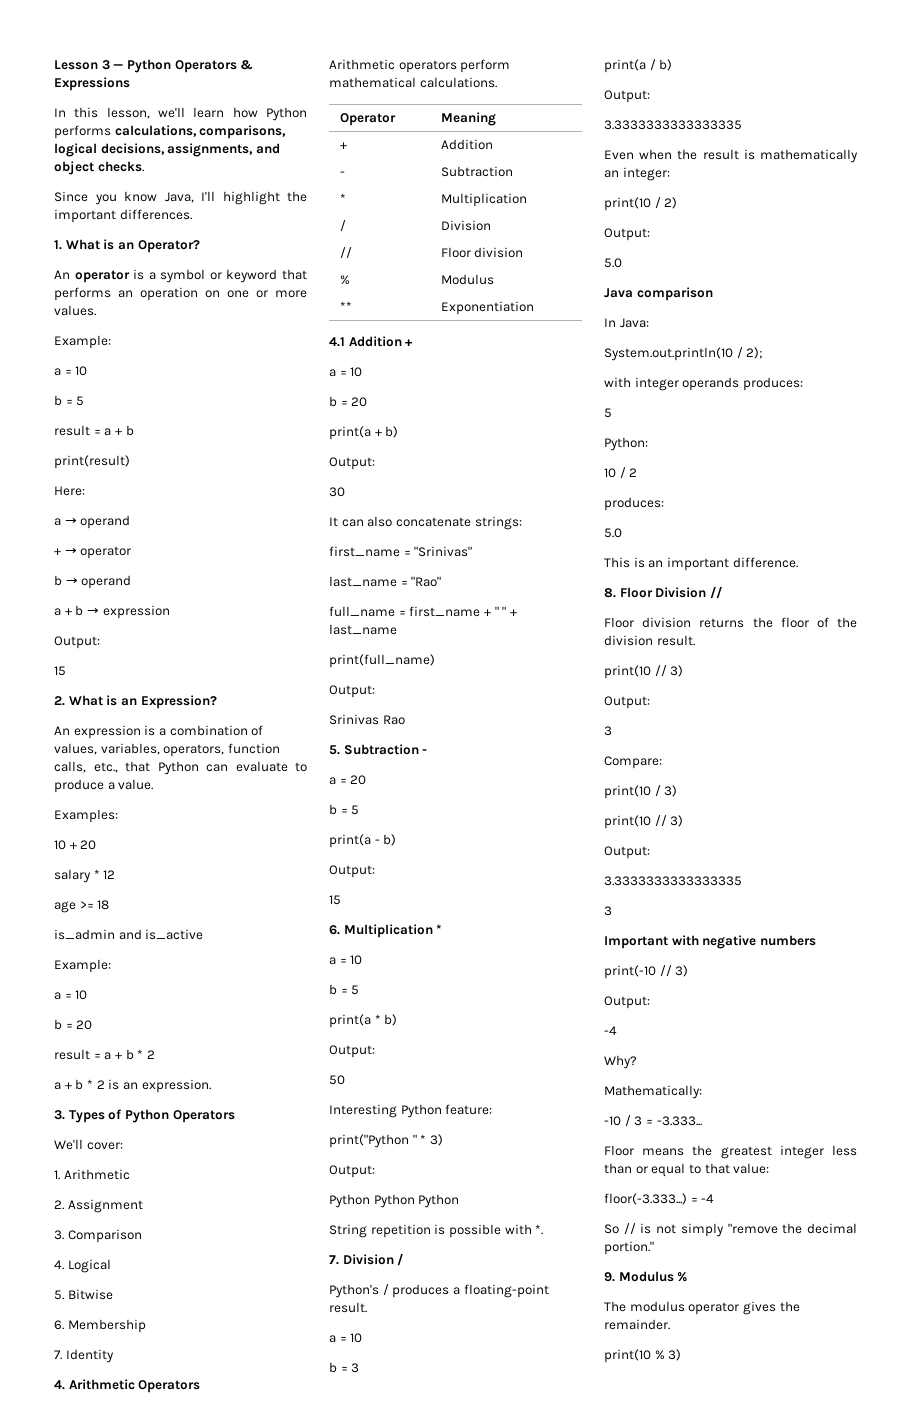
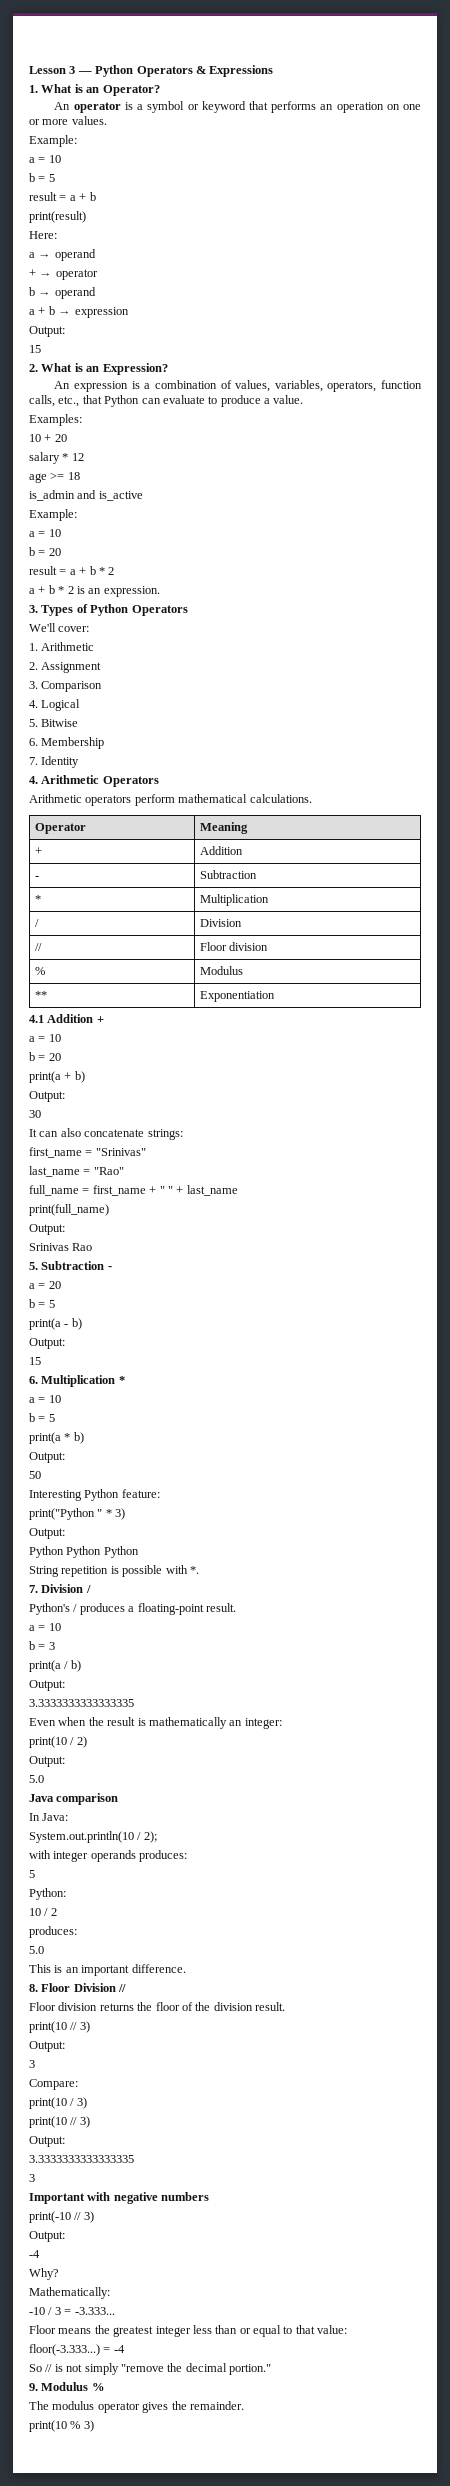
- In this lesson, we'll learn how Python performs calculations, comparisons, logical decisions, assignments, and object checks.
- Since you know Java, I'll highlight the important differences.

